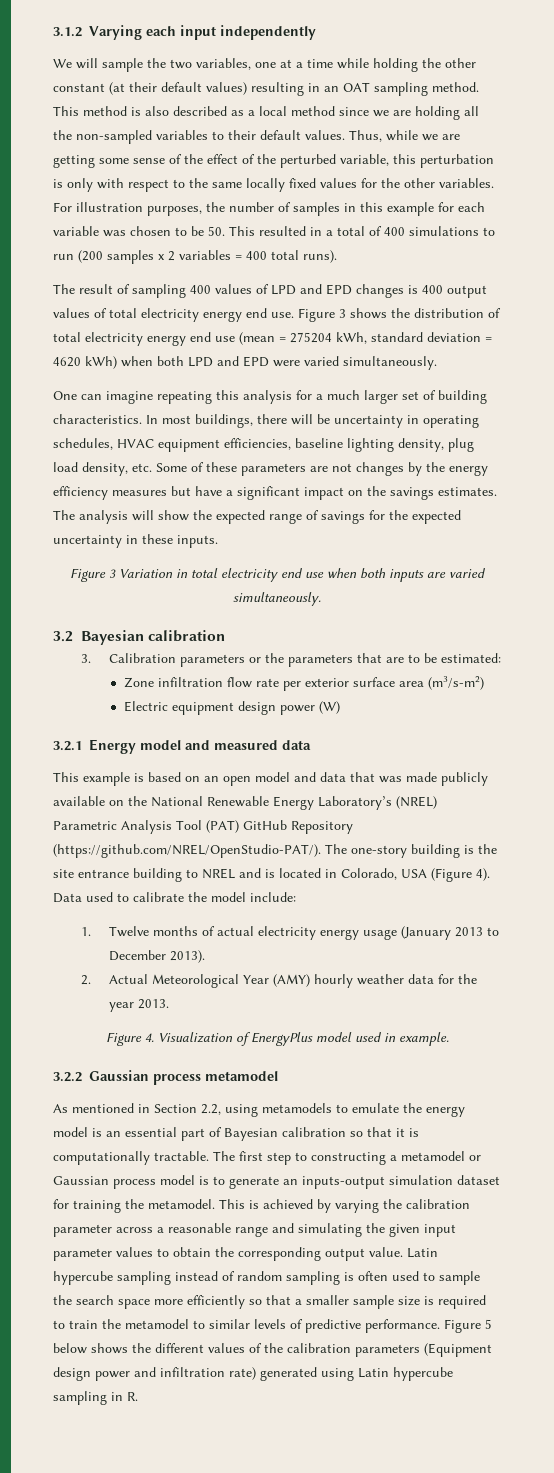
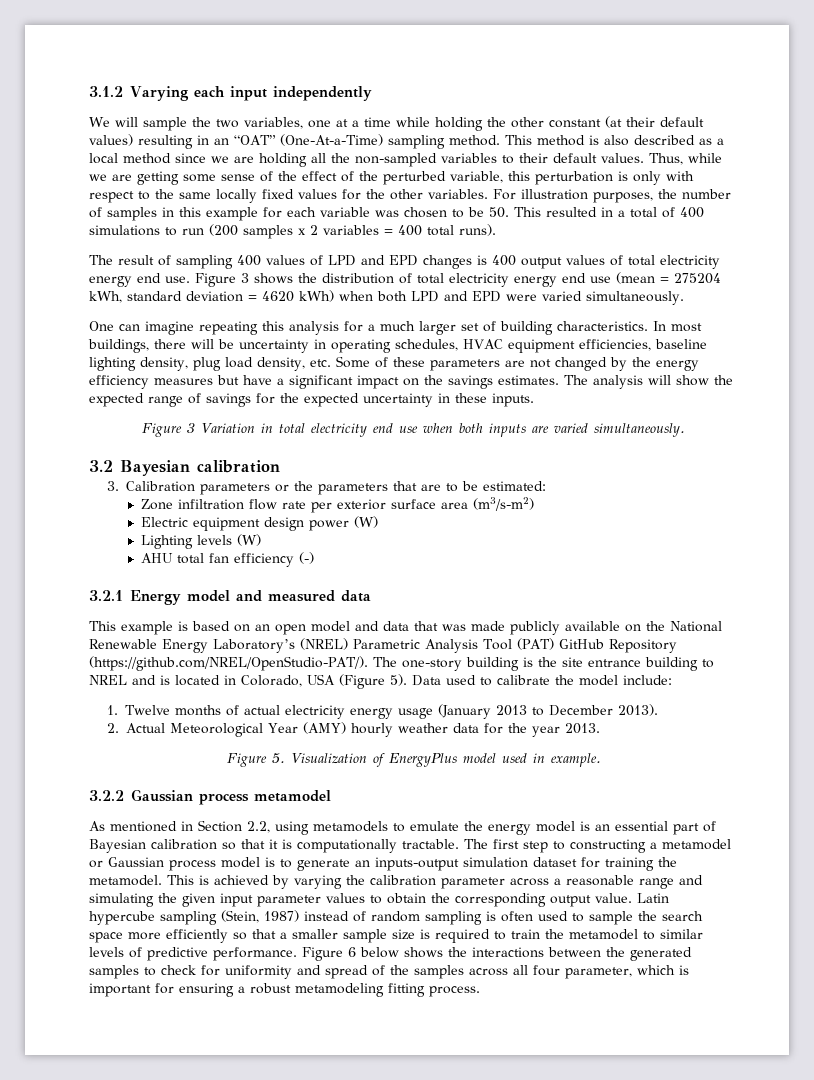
- We will sample the two variables, one at a time while holding the other constant (at their default values) resulting in an OAT sampling method.
+ We will sample the two variables, one at a time while holding the other constant (at their default values) resulting in an “OAT” (One-At-a-Time) sampling method.
- In most buildings, there will be uncertainty in operating schedules, HVAC equipment efficiencies, baseline lighting density, plug load density, etc. Some of these parameters are not changes by the energy efficiency measures but have a significant impact on the savings estimates.
+ In most buildings, there will be uncertainty in operating schedules, HVAC equipment efficiencies, baseline lighting density, plug load density, etc. Some of these parameters are not changed by the energy efficiency measures but have a significant impact on the savings estimates.
+ Lighting levels (W)
+ AHU total fan efficiency (-)
- This example is based on an open model and data that was made publicly available on the National Renewable Energy Laboratory’s (NREL) Parametric Analysis Tool (PAT) GitHub Repository (https://github.com/NREL/OpenStudio-PAT/). The one-story building is the site entrance building to NREL and is located in Colorado, USA (Figure 4).
+ This example is based on an open model and data that was made publicly available on the National Renewable Energy Laboratory’s (NREL) Parametric Analysis Tool (PAT) GitHub Repository (https://github.com/NREL/OpenStudio-PAT/). The one-story building is the site entrance building to NREL and is located in Colorado, USA (Figure 5).
- Figure 4. Visualization of EnergyPlus model used in example.
+ Figure 5. Visualization of EnergyPlus model used in example.
- Latin hypercube sampling instead of random sampling is often used to sample the search space more efficiently so that a smaller sample size is required to train the metamodel to similar levels of predictive performance.
+ Latin hypercube sampling (Stein, 1987) instead of random sampling is often used to sample the search space more efficiently so that a smaller sample size is required to train the metamodel to similar levels of predictive performance.
- Figure 5 below shows the different values of the calibration parameters (Equipment design power and infiltration rate) generated using Latin hypercube sampling in R.
+ Figure 6 below shows the interactions between the generated samples to check for uniformity and spread of the samples across all four parameter, which is important for ensuring a robust metamodeling fitting process.

